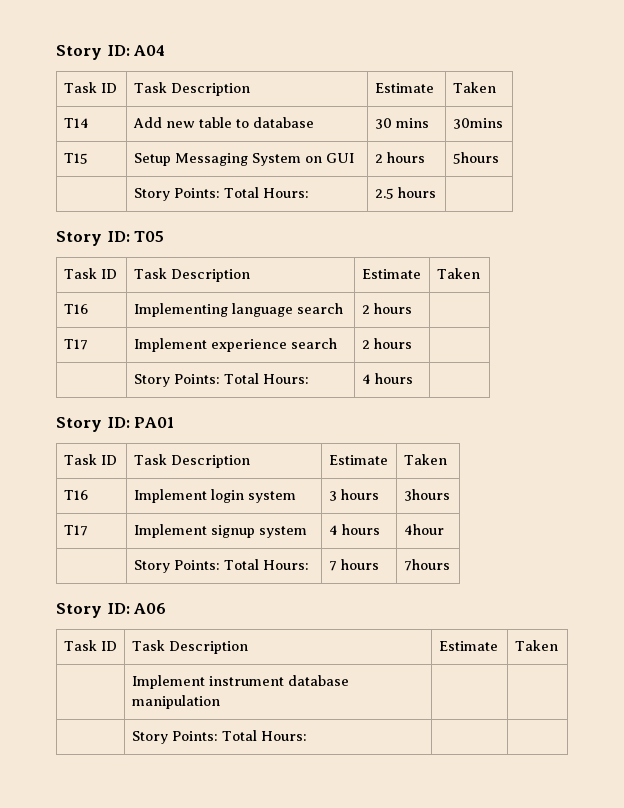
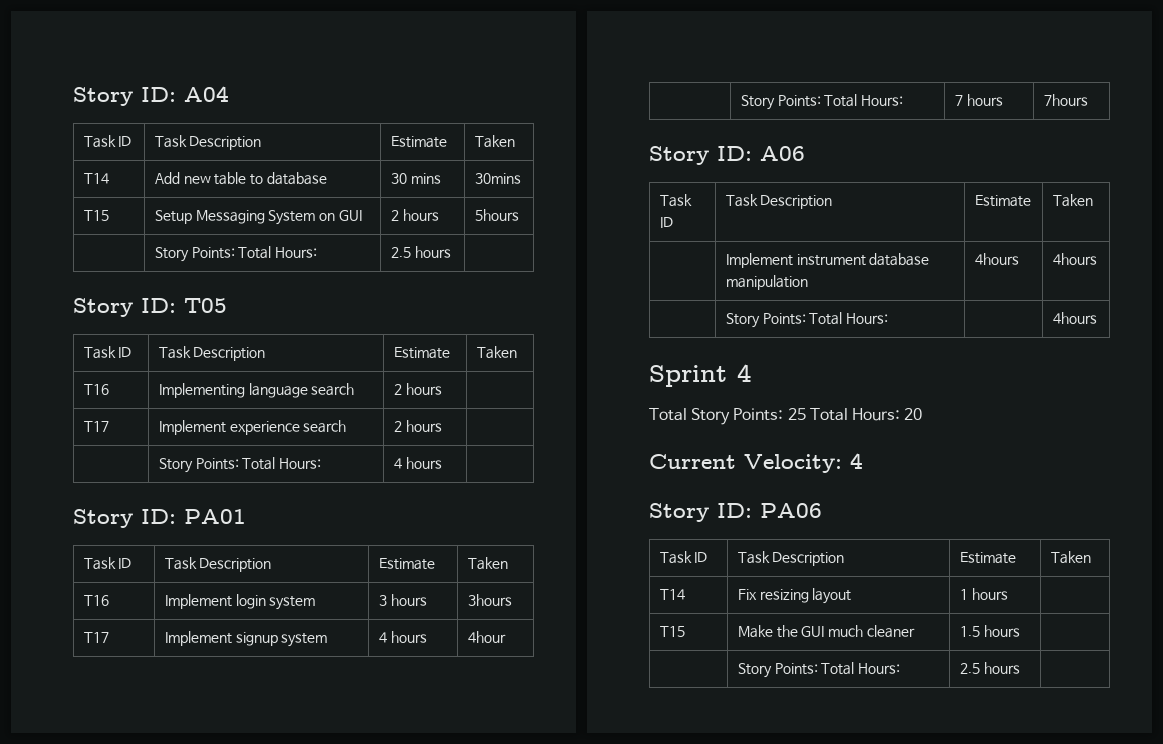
- | Implement instrument database manipulation | |
- | Story Points: Total Hours: | |
+ | Implement instrument database manipulation | 4hours | 4hours
+ | Story Points: Total Hours: | | 4hours
+ Sprint 4
+ Total Story Points: 25 Total Hours: 20
+ Current Velocity: 4
+ Story ID: PA06
+ Task ID | Task Description | Estimate | Taken
+ T14 | Fix resizing layout | 1 hours |
+ T15 | Make the GUI much cleaner | 1.5 hours |
+ | Story Points: Total Hours: | 2.5 hours |

